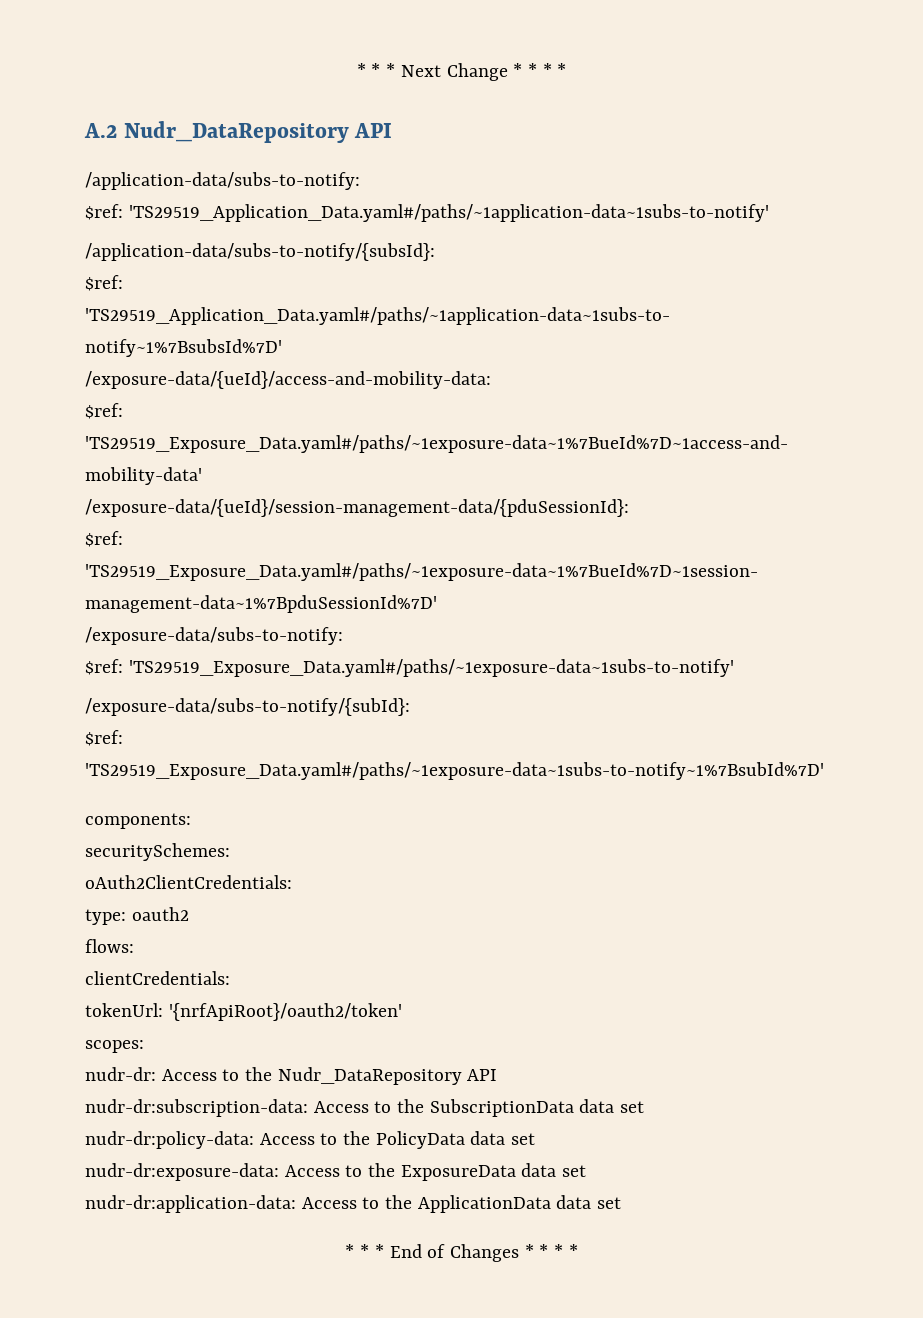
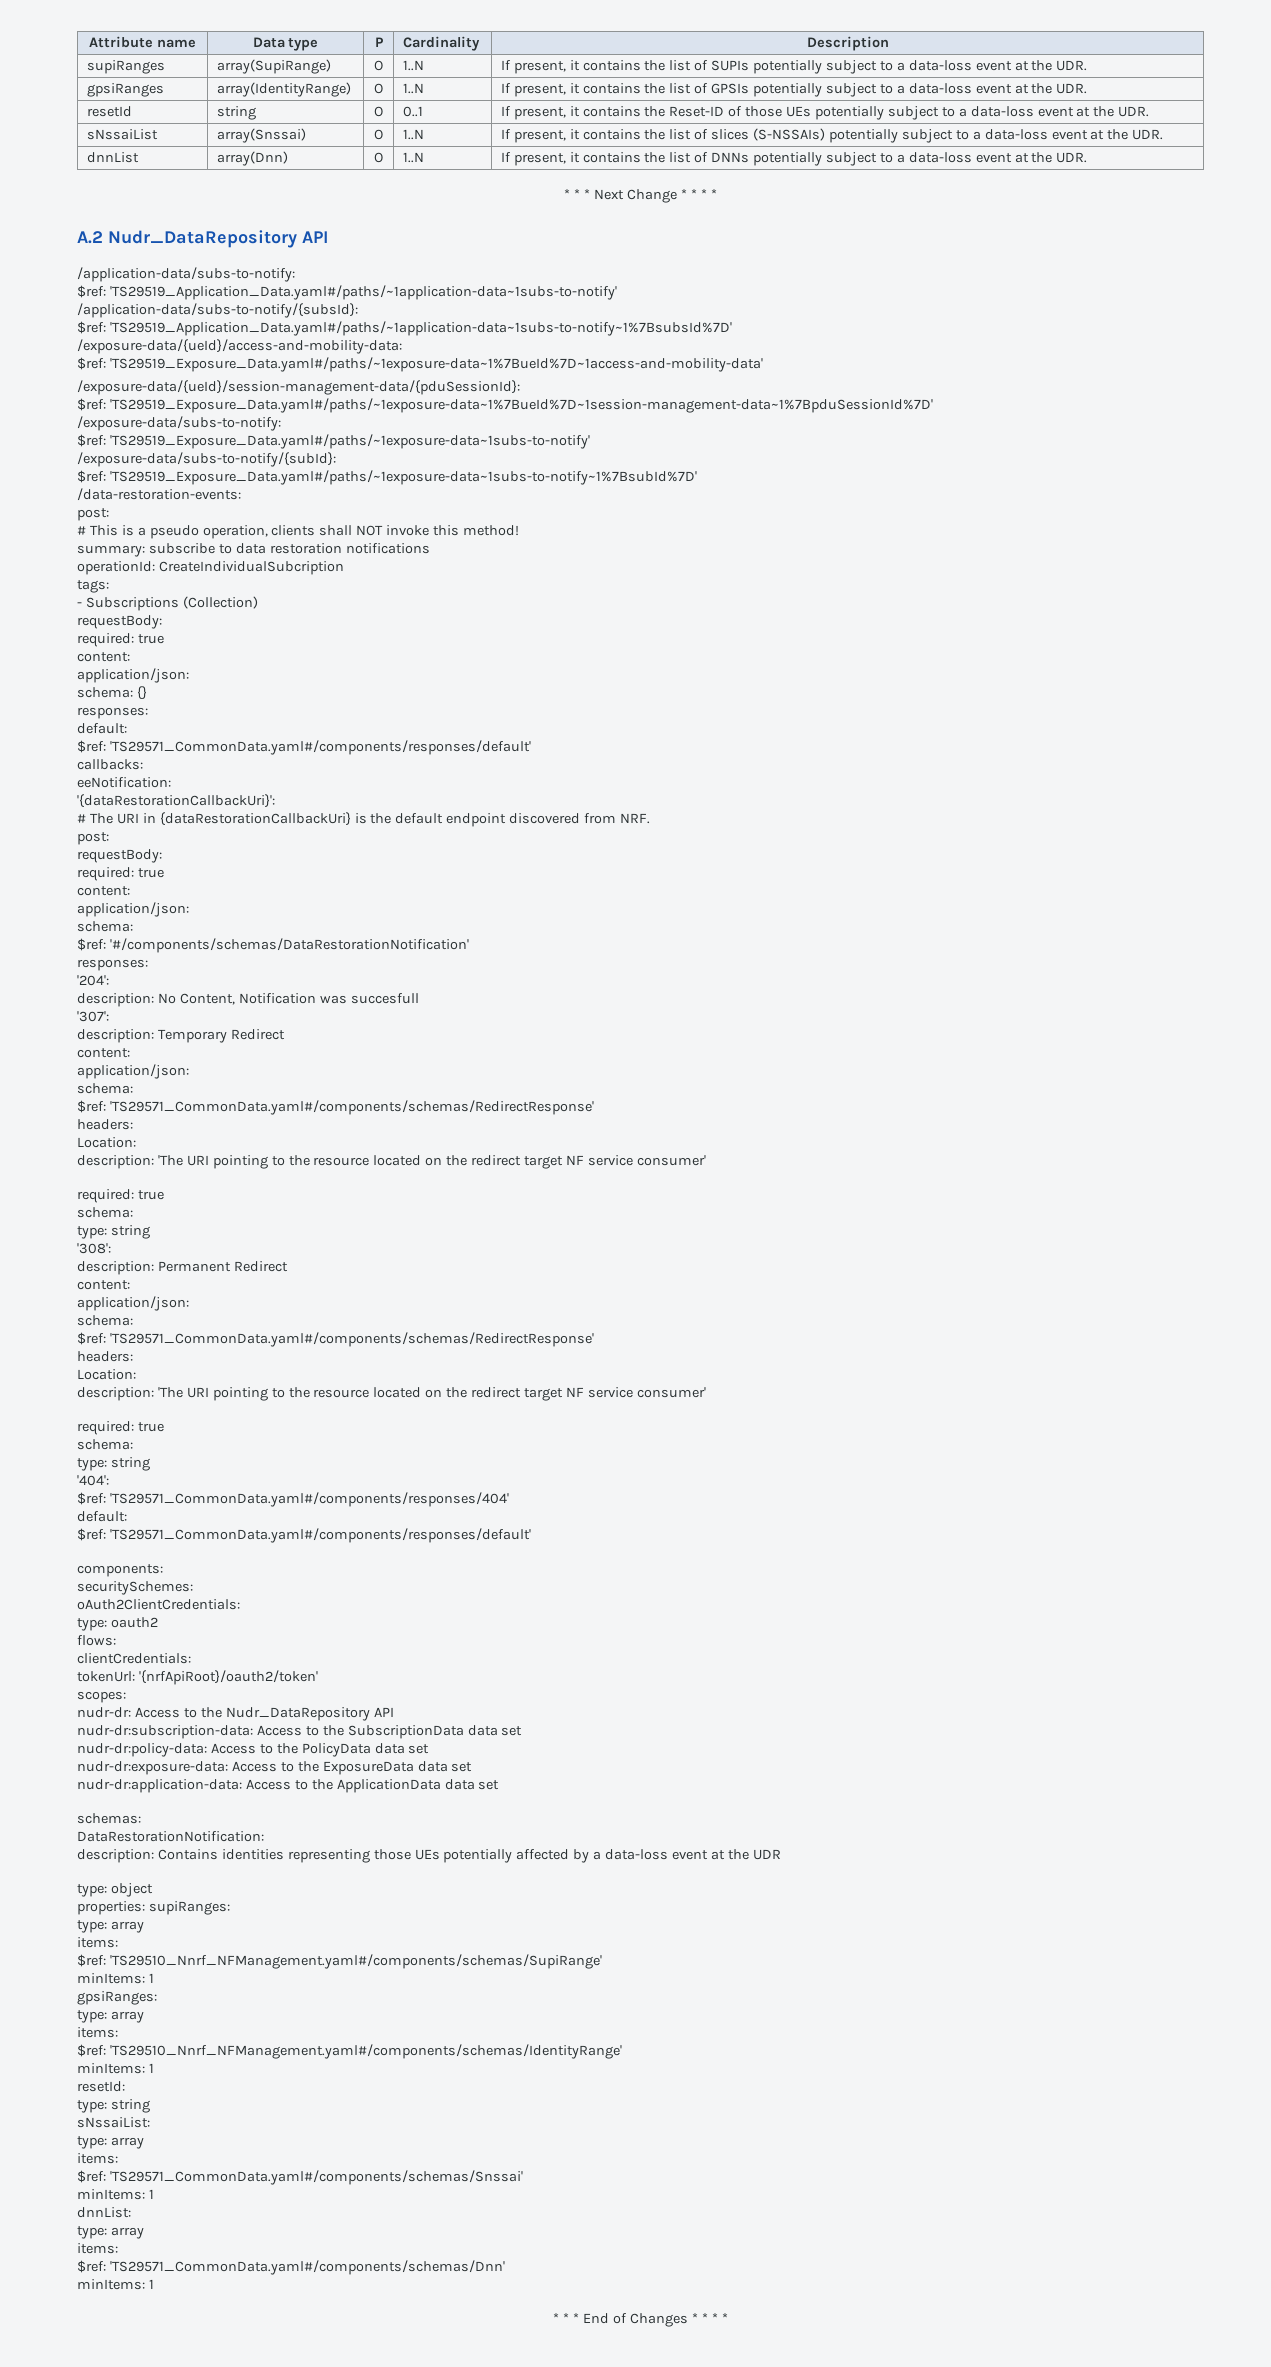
+ Attribute name | Data type | P | Cardinality | Description
+ supiRanges | array(SupiRange) | O | 1..N | If present, it contains the list of SUPIs potentially subject to a data-loss event at the UDR.
+ gpsiRanges | array(IdentityRange) | O | 1..N | If present, it contains the list of GPSIs potentially subject to a data-loss event at the UDR.
+ resetId | string | O | 0..1 | If present, it contains the Reset-ID of those UEs potentially subject to a data-loss event at the UDR.
+ sNssaiList | array(Snssai) | O | 1..N | If present, it contains the list of slices (S-NSSAIs) potentially subject to a data-loss event at the UDR.
+ dnnList | array(Dnn) | O | 1..N | If present, it contains the list of DNNs potentially subject to a data-loss event at the UDR.
+ /data-restoration-events:
+ post:
+ # This is a pseudo operation, clients shall NOT invoke this method!
+ summary: subscribe to data restoration notifications
+ operationId: CreateIndividualSubcription
+ tags:
+ - Subscriptions (Collection)
+ requestBody:
+ required: true
+ content:
+ application/json:
+ schema: {}
+ responses:
+ default:
+ $ref: 'TS29571_CommonData.yaml#/components/responses/default'
+ callbacks:
+ eeNotification:
+ '{dataRestorationCallbackUri}':
+ # The URI in {dataRestorationCallbackUri} is the default endpoint discovered from NRF.
+ post:
+ requestBody:
+ required: true
+ content:
+ application/json:
+ schema:
+ $ref: '#/components/schemas/DataRestorationNotification'
+ responses:
+ '204':
+ description: No Content, Notification was succesfull
+ '307':
+ description: Temporary Redirect
+ content:
+ application/json:
+ schema:
+ $ref: 'TS29571_CommonData.yaml#/components/schemas/RedirectResponse'
+ headers:
+ Location:
+ description: 'The URI pointing to the resource located on the redirect target NF service consumer'
+ required: true
+ schema:
+ type: string
+ '308':
+ description: Permanent Redirect
+ content:
+ application/json:
+ schema:
+ $ref: 'TS29571_CommonData.yaml#/components/schemas/RedirectResponse'
+ headers:
+ Location:
+ description: 'The URI pointing to the resource located on the redirect target NF service consumer'
+ required: true
+ schema:
+ type: string
+ '404':
+ $ref: 'TS29571_CommonData.yaml#/components/responses/404'
+ default:
+ $ref: 'TS29571_CommonData.yaml#/components/responses/default'
+ schemas:
+ DataRestorationNotification:
+ description: Contains identities representing those UEs potentially affected by a data-loss event at the UDR
+ type: object
+ properties: supiRanges:
+ type: array
+ items:
+ $ref: 'TS29510_Nnrf_NFManagement.yaml#/components/schemas/SupiRange'
+ minItems: 1
+ gpsiRanges:
+ type: array
+ items:
+ $ref: 'TS29510_Nnrf_NFManagement.yaml#/components/schemas/IdentityRange'
+ minItems: 1
+ resetId:
+ type: string
+ sNssaiList:
+ type: array
+ items:
+ $ref: 'TS29571_CommonData.yaml#/components/schemas/Snssai'
+ minItems: 1
+ dnnList:
+ type: array
+ items:
+ $ref: 'TS29571_CommonData.yaml#/components/schemas/Dnn'
+ minItems: 1

